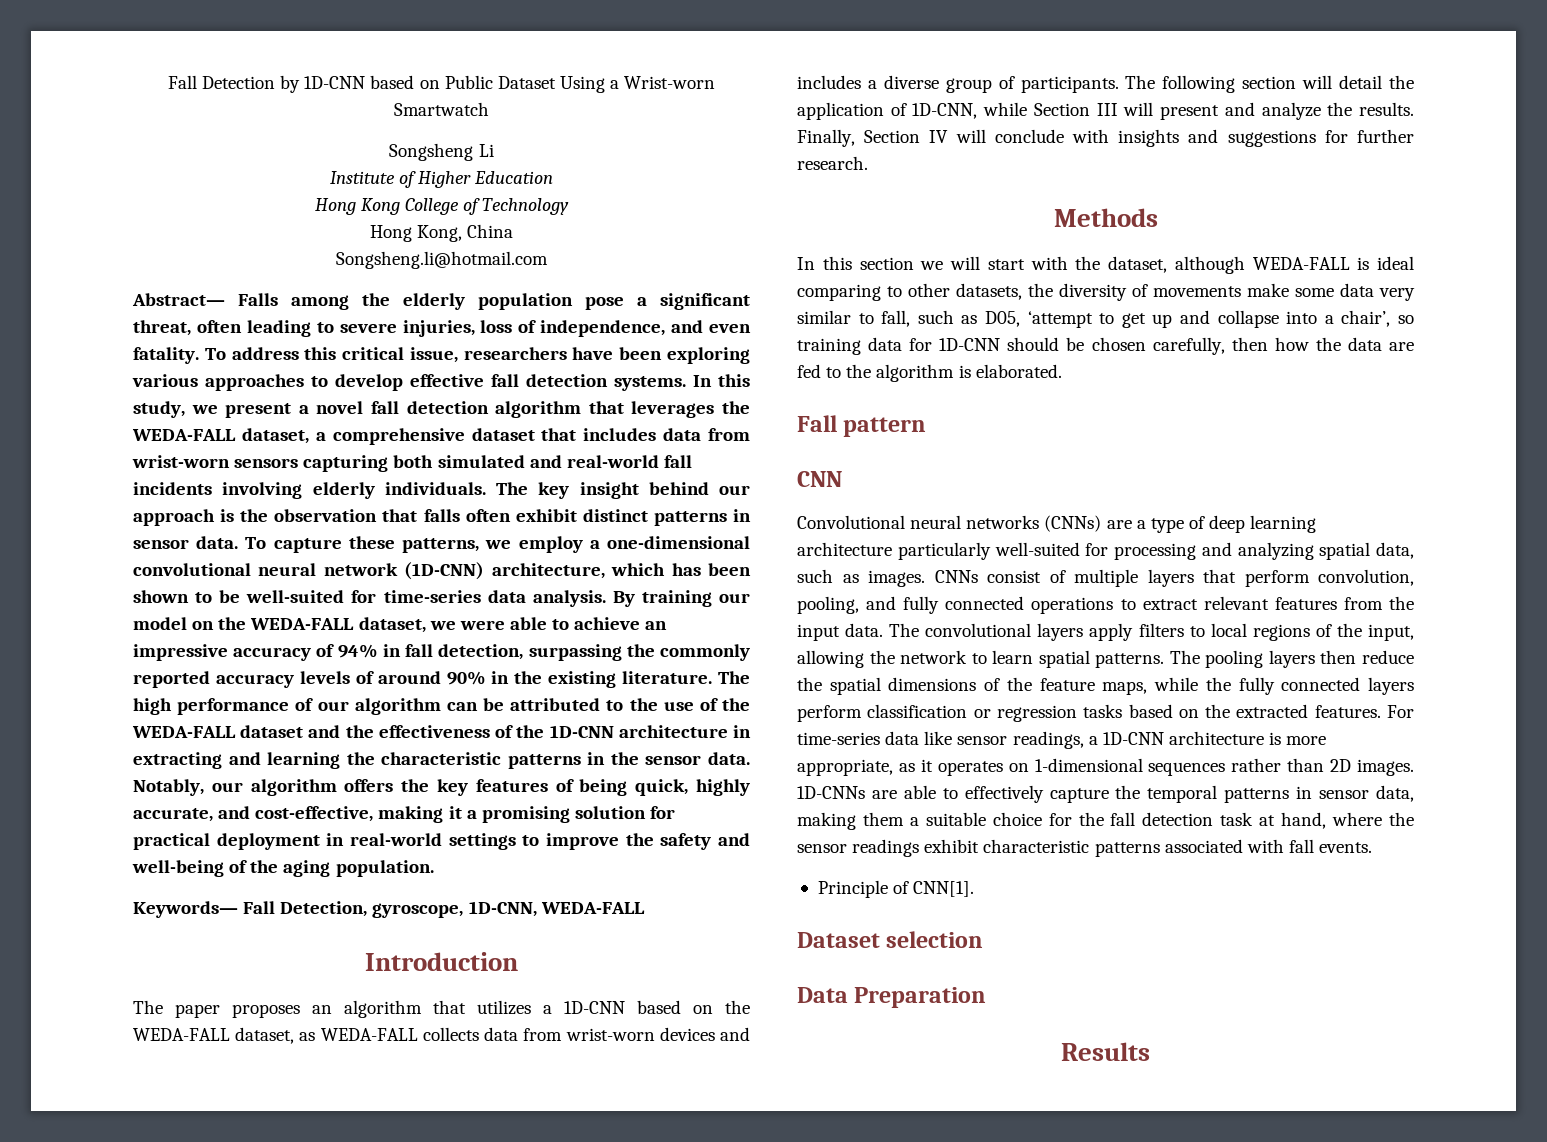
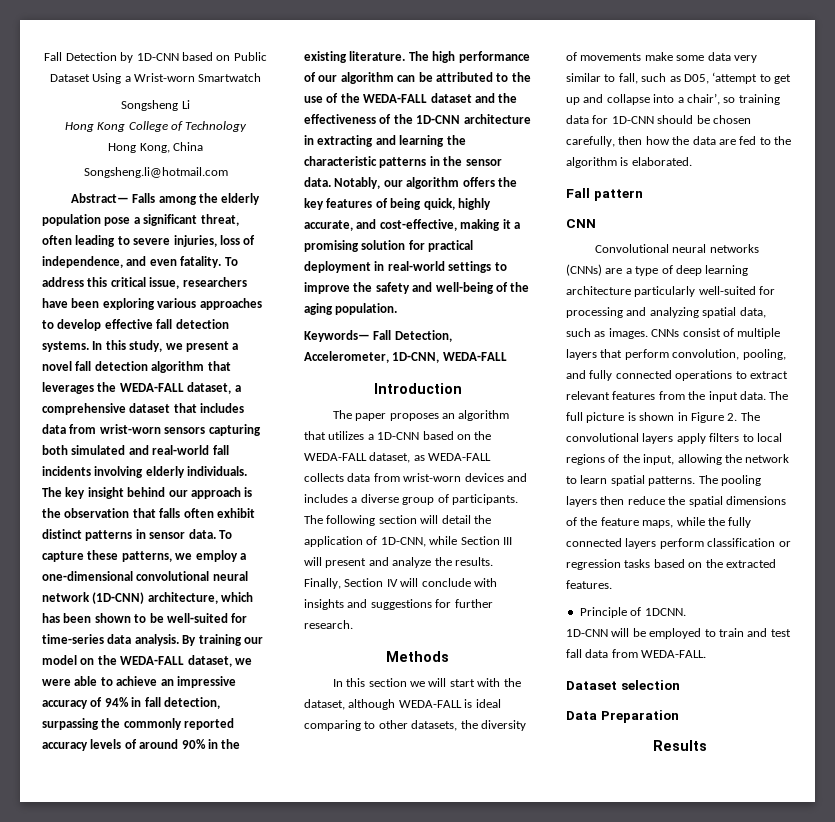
- Institute of Higher Education
- Keywords— Fall Detection, gyroscope, 1D-CNN, WEDA-FALL
+ Keywords— Fall Detection, Accelerometer, 1D-CNN, WEDA-FALL
- The convolutional layers apply filters to local regions of the input, allowing the network to learn spatial patterns.
+ The full picture is shown in Figure 2. The convolutional layers apply filters to local regions of the input, allowing the network to learn spatial patterns.
- The pooling layers then reduce the spatial dimensions of the feature maps, while the fully connected layers perform classification or regression tasks based on the extracted features. For time-series data like sensor readings, a 1D-CNN architecture is more appropriate, as it operates on 1-dimensional sequences rather than 2D images. 1D-CNNs are able to effectively capture the temporal patterns in sensor data, making them a suitable choice for the fall detection task at hand, where the sensor readings exhibit characteristic patterns associated with fall events.
- Principle of CNN[1].
+ The pooling layers then reduce the spatial dimensions of the feature maps, while the fully connected layers perform classification or regression tasks based on the extracted features.
+ Principle of 1DCNN.
+ 1D-CNN will be employed to train and test fall data from WEDA-FALL.

